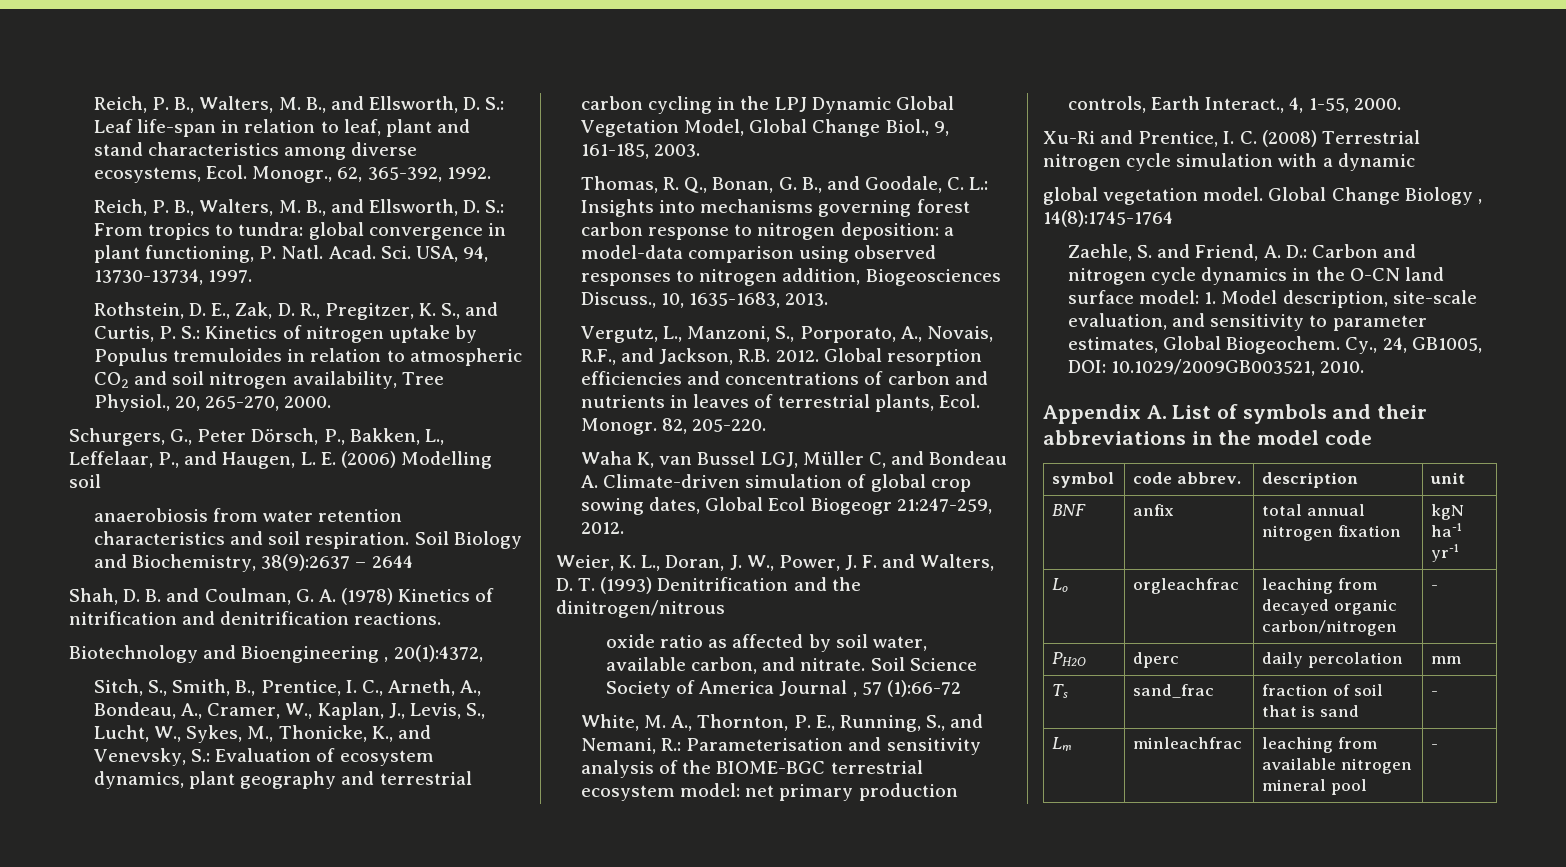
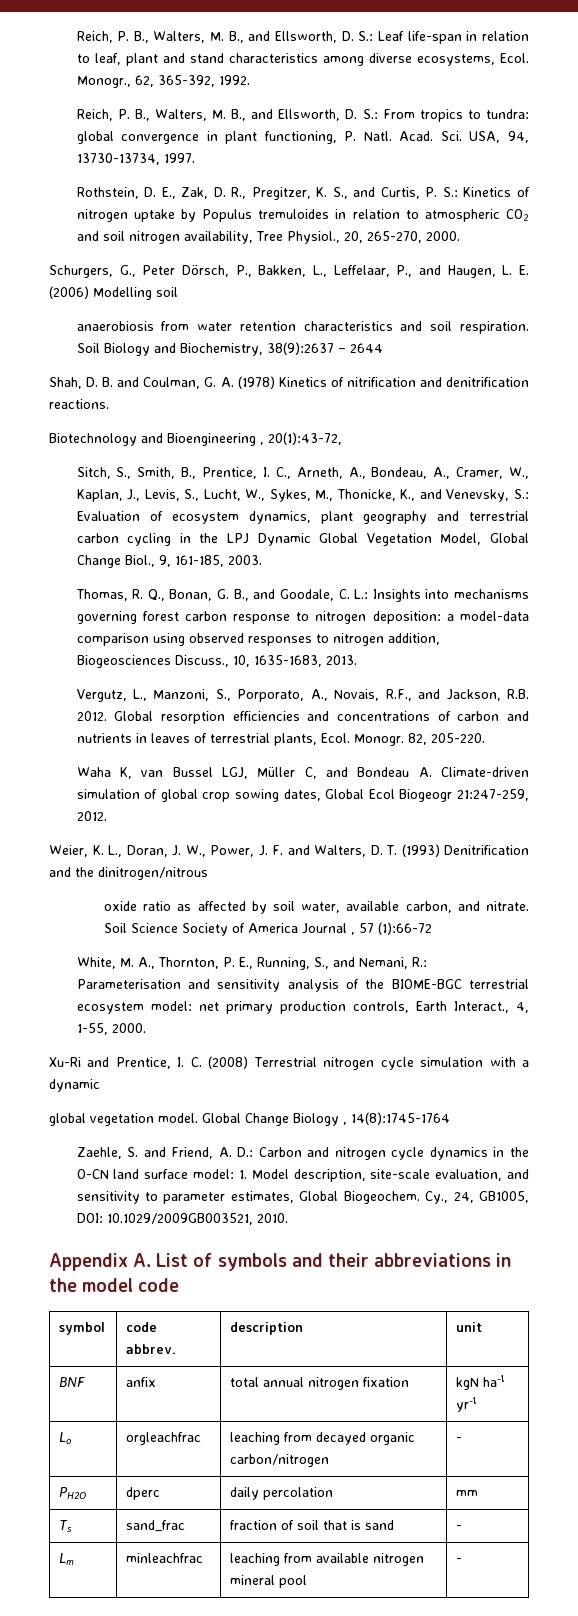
- Biotechnology and Bioengineering , 20(1):4372,
+ Biotechnology and Bioengineering , 20(1):43-72,

